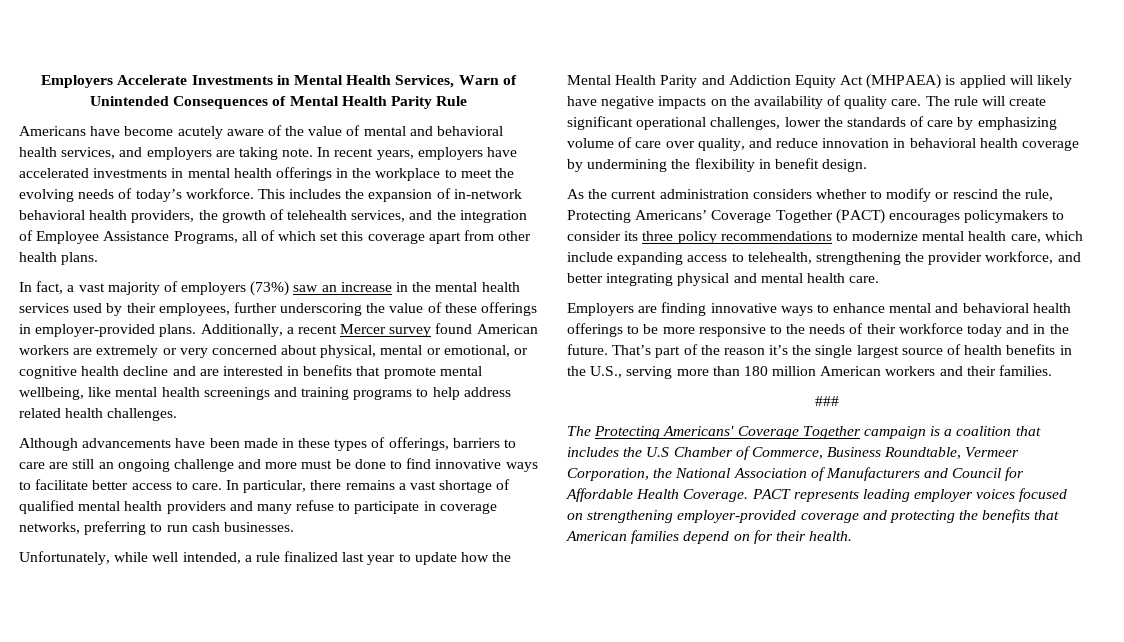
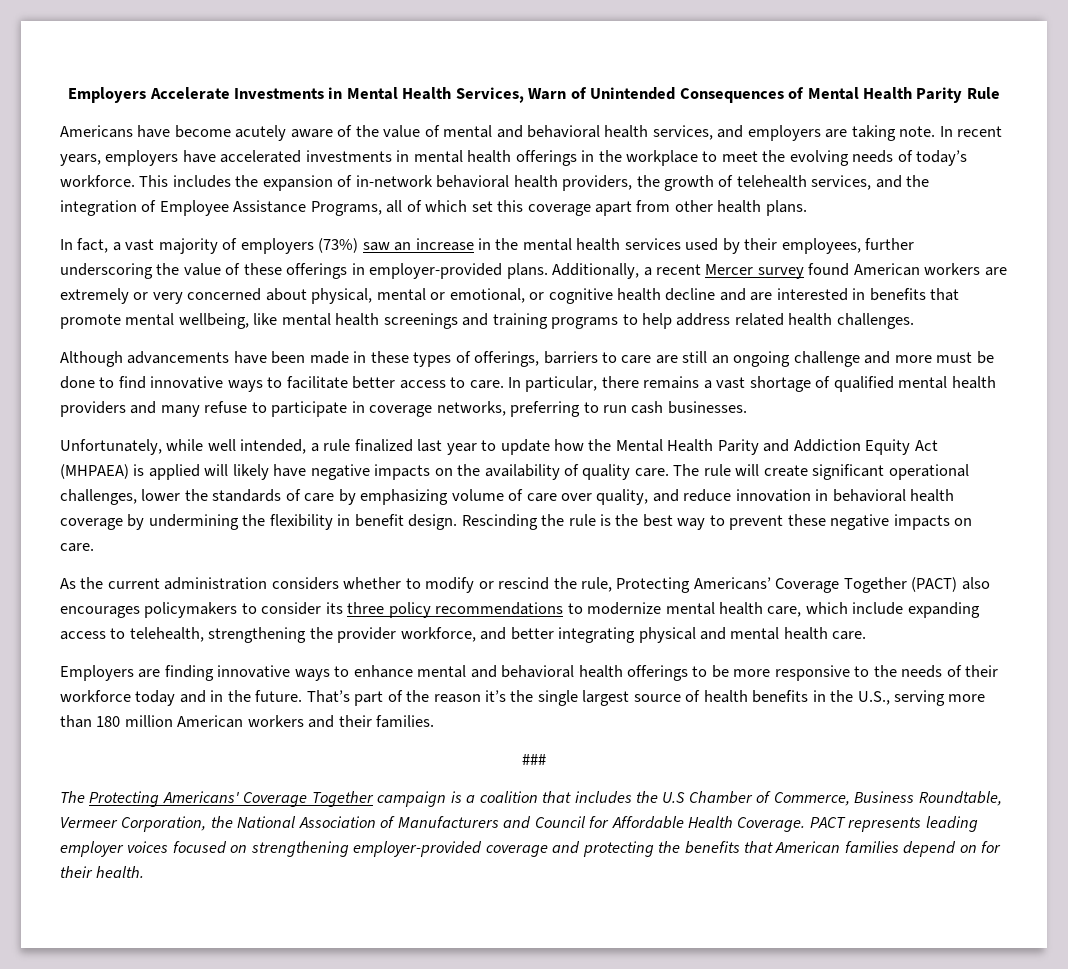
+ Rescinding the rule is the best way to prevent these negative impacts on care.
- As the current administration considers whether to modify or rescind the rule, Protecting Americans’ Coverage Together (PACT) encourages policymakers to consider its three policy recommendations to modernize mental health care, which include expanding access to telehealth, strengthening the provider workforce, and better integrating physical and mental health care.
+ As the current administration considers whether to modify or rescind the rule, Protecting Americans’ Coverage Together (PACT) also encourages policymakers to consider its three policy recommendations to modernize mental health care, which include expanding access to telehealth, strengthening the provider workforce, and better integrating physical and mental health care.

